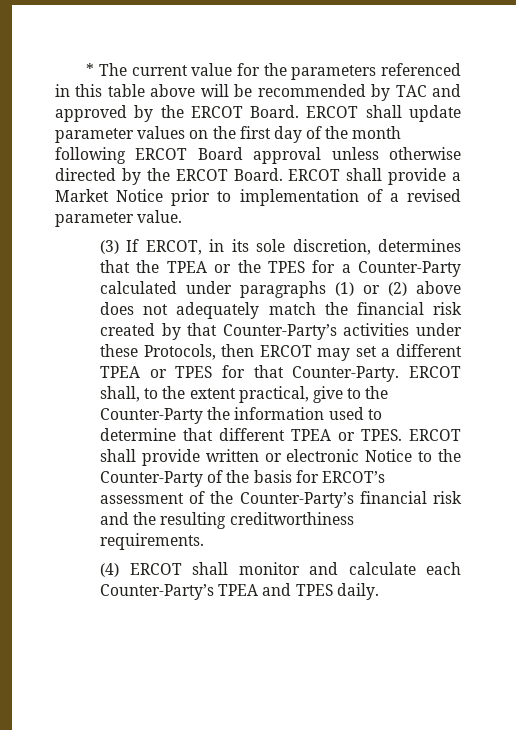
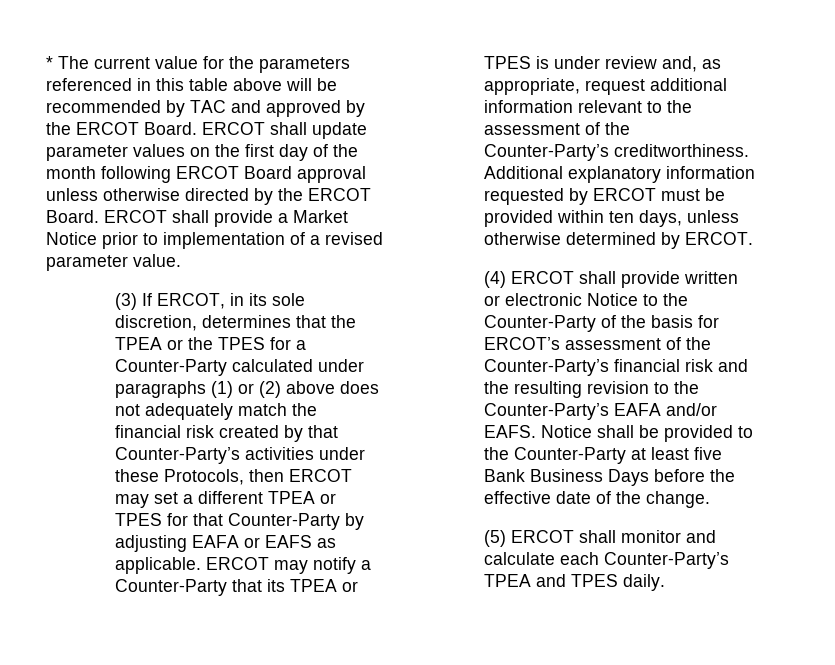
- (3) If ERCOT, in its sole discretion, determines that the TPEA or the TPES for a Counter-Party calculated under paragraphs (1) or (2) above does not adequately match the financial risk created by that Counter-Party’s activities under these Protocols, then ERCOT may set a different TPEA or TPES for that Counter-Party. ERCOT shall, to the extent practical, give to the Counter-Party the information used to determine that different TPEA or TPES. ERCOT shall provide written or electronic Notice to the Counter-Party of the basis for ERCOT’s assessment of the Counter-Party’s financial risk and the resulting creditworthiness requirements.
- (4) ERCOT shall monitor and calculate each Counter-Party’s TPEA and TPES daily.
+ (3) If ERCOT, in its sole discretion, determines that the TPEA or the TPES for a Counter-Party calculated under paragraphs (1) or (2) above does not adequately match the financial risk created by that Counter-Party’s activities under these Protocols, then ERCOT may set a different TPEA or TPES for that Counter-Party by adjusting EAFA or EAFS as applicable. ERCOT may notify a Counter-Party that its TPEA or TPES is under review and, as appropriate, request additional information relevant to the assessment of the Counter-Party’s creditworthiness. Additional explanatory information requested by ERCOT must be provided within ten days, unless otherwise determined by ERCOT.
+ (4) ERCOT shall provide written or electronic Notice to the Counter-Party of the basis for ERCOT’s assessment of the Counter-Party’s financial risk and the resulting revision to the Counter-Party’s EAFA and/or EAFS. Notice shall be provided to the Counter-Party at least five Bank Business Days before the effective date of the change.
+ (5) ERCOT shall monitor and calculate each Counter-Party’s TPEA and TPES daily.

